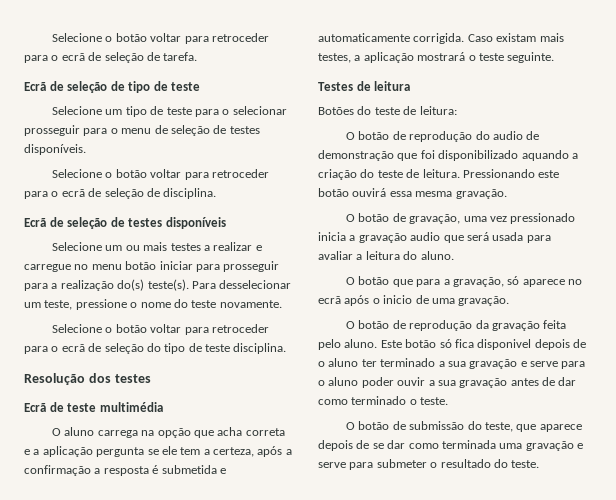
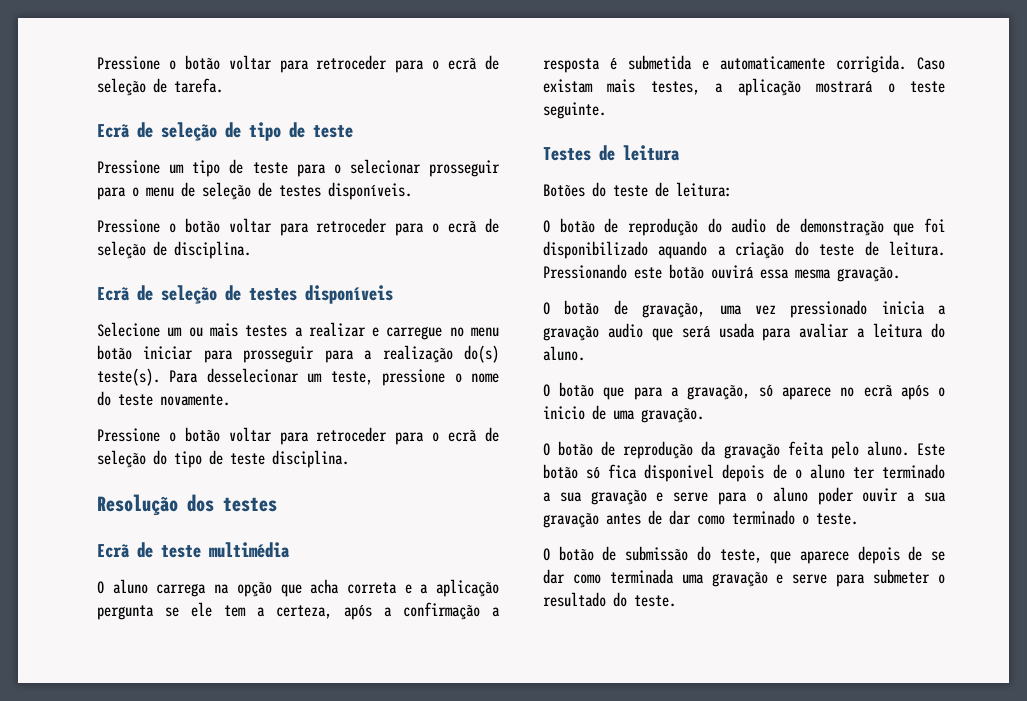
- Selecione o botão voltar para retroceder para o ecrã de seleção de tarefa.
+ Pressione o botão voltar para retroceder para o ecrã de seleção de tarefa.
- Selecione um tipo de teste para o selecionar prosseguir para o menu de seleção de testes disponíveis.
+ Pressione um tipo de teste para o selecionar prosseguir para o menu de seleção de testes disponíveis.
- Selecione o botão voltar para retroceder para o ecrã de seleção de disciplina.
+ Pressione o botão voltar para retroceder para o ecrã de seleção de disciplina.
- Selecione o botão voltar para retroceder para o ecrã de seleção do tipo de teste disciplina.
+ Pressione o botão voltar para retroceder para o ecrã de seleção do tipo de teste disciplina.

